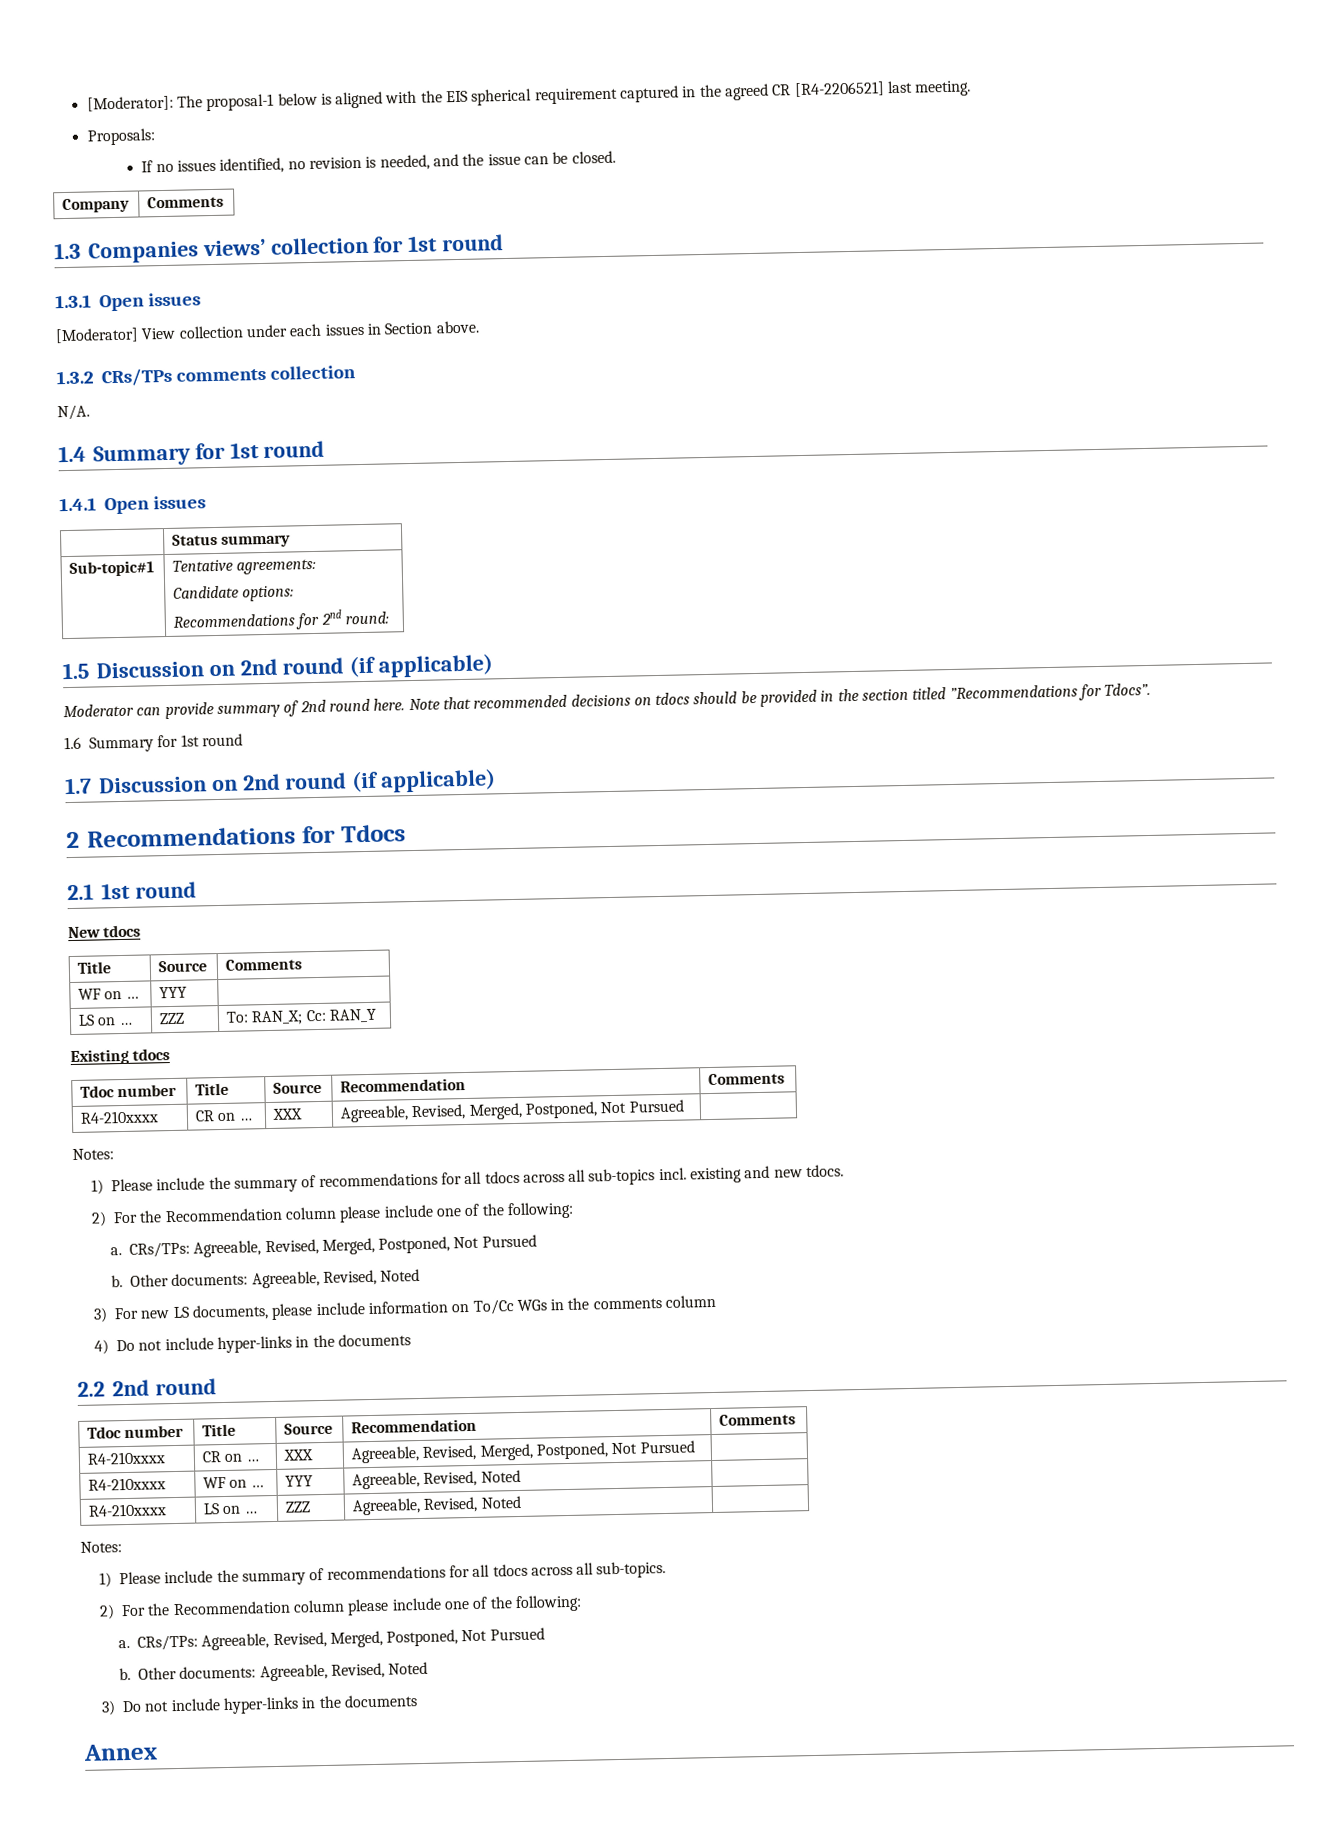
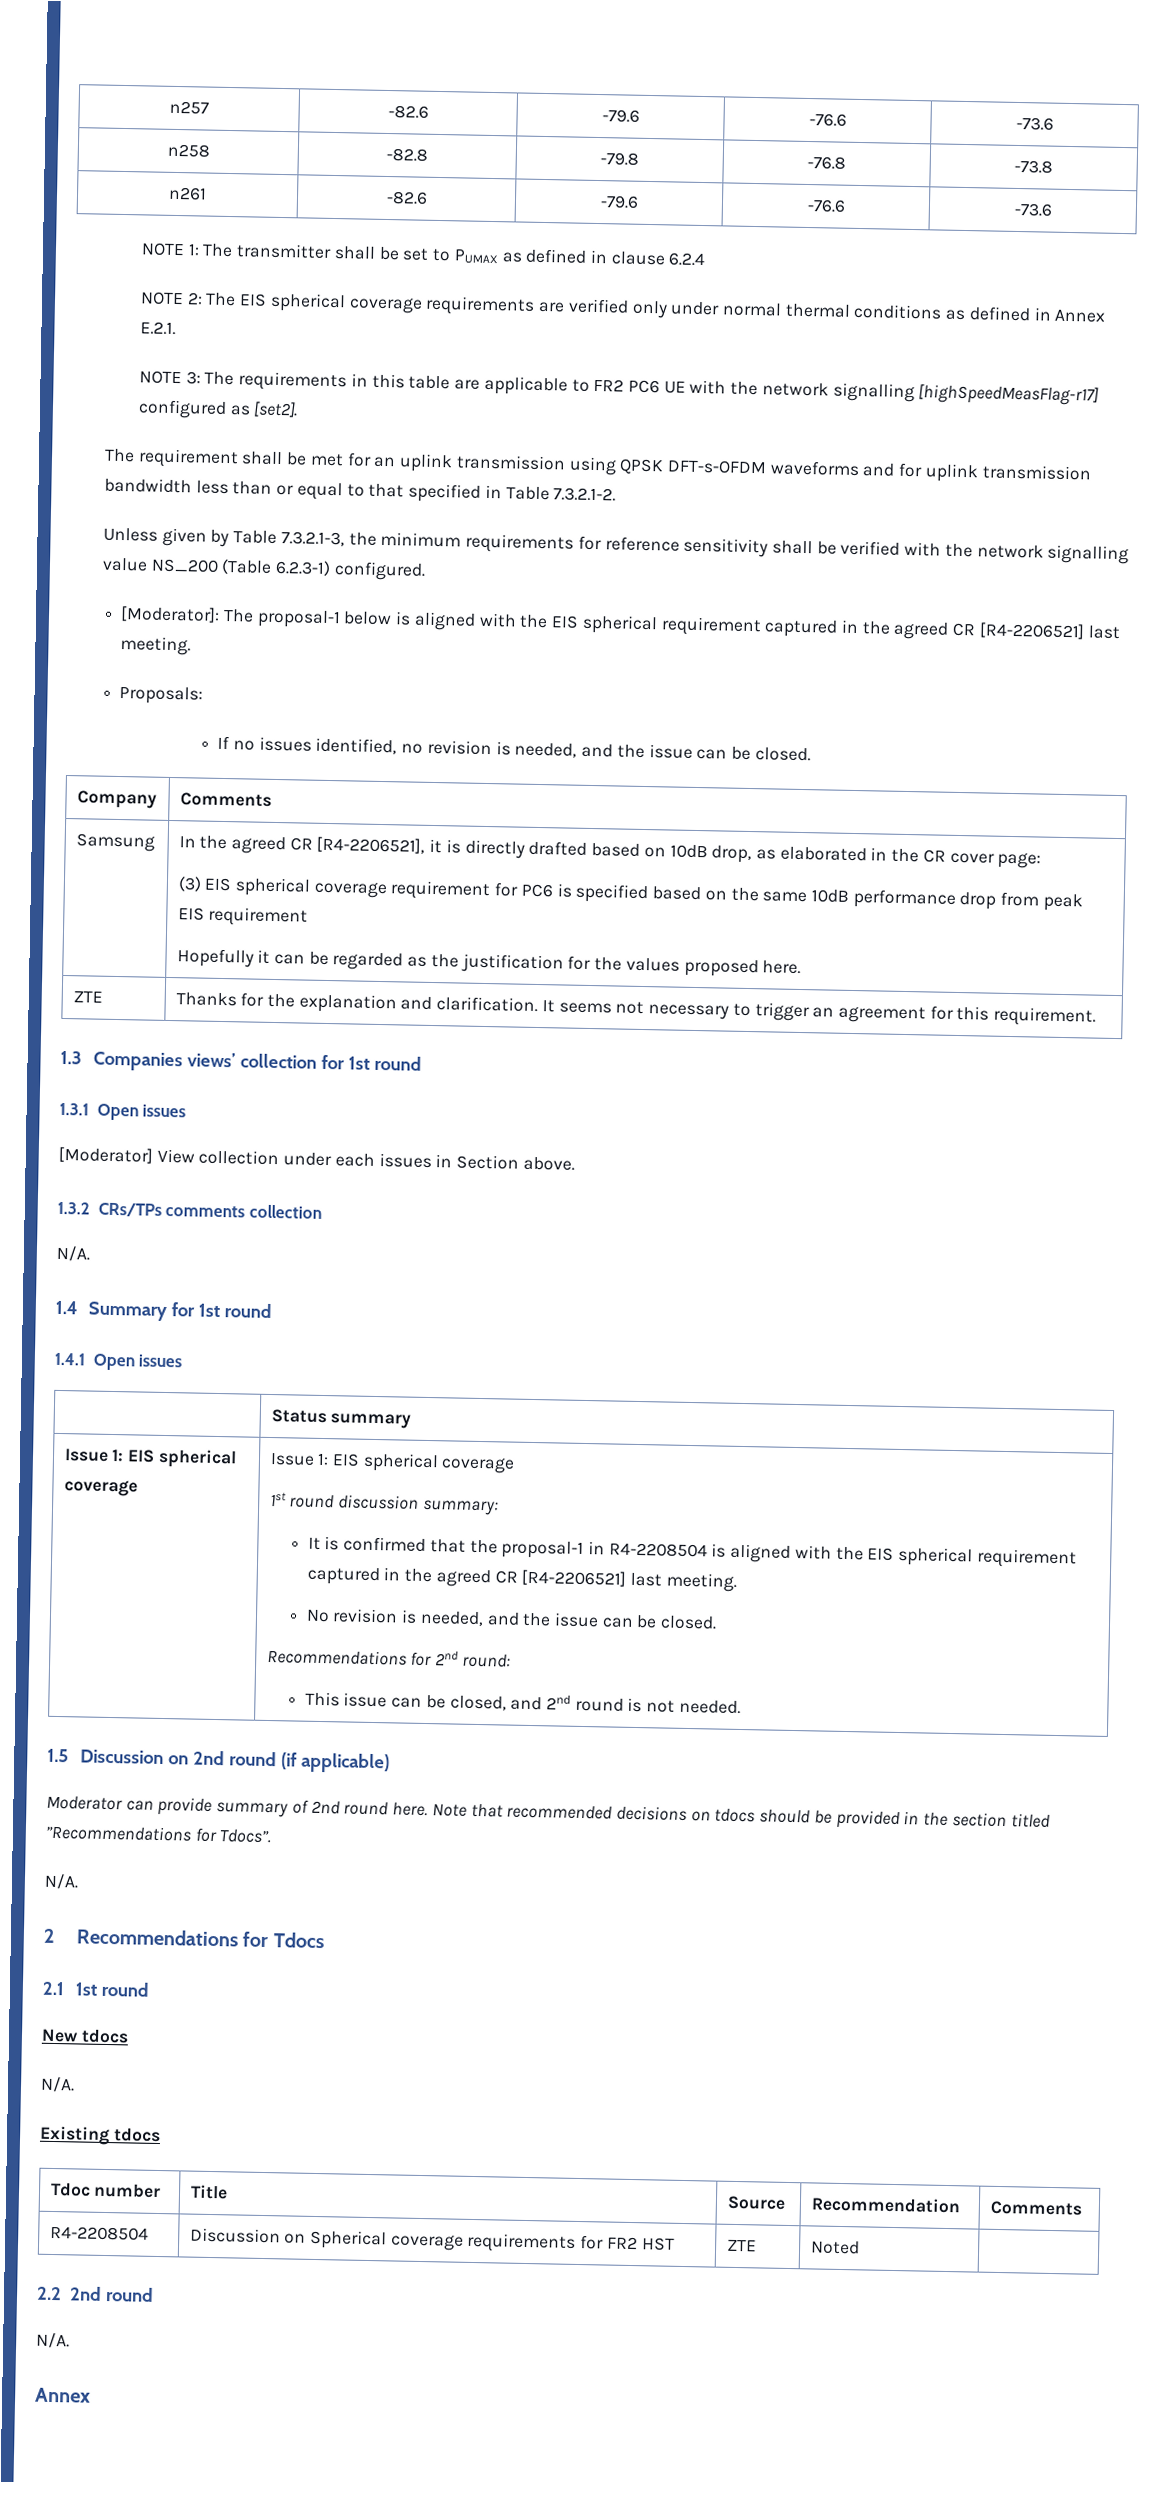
+ n257 | -82.6 | -79.6 | -76.6 | -73.6
+ n258 | -82.8 | -79.8 | -76.8 | -73.8
+ n261 | -82.6 | -79.6 | -76.6 | -73.6
+ NOTE 1: The transmitter shall be set to PUMAX as defined in clause 6.2.4
+ NOTE 2: The EIS spherical coverage requirements are verified only under normal thermal conditions as defined in Annex E.2.1.
+ NOTE 3: The requirements in this table are applicable to FR2 PC6 UE with the network signalling [highSpeedMeasFlag-r17] configured as [set2].
+ The requirement shall be met for an uplink transmission using QPSK DFT-s-OFDM waveforms and for uplink transmission bandwidth less than or equal to that specified in Table 7.3.2.1-2.
+ Unless given by Table 7.3.2.1-3, the minimum requirements for reference sensitivity shall be verified with the network signalling value NS_200 (Table 6.2.3-1) configured.
+ Samsung | In the agreed CR [R4-2206521], it is directly drafted based on 10dB drop, as elaborated in the CR cover page:
+ (3) EIS spherical coverage requirement for PC6 is specified based on the same 10dB performance drop from peak EIS requirement
+ Hopefully it can be regarded as the justification for the values proposed here.
+ ZTE | Thanks for the explanation and clarification. It seems not necessary to trigger an agreement for this requirement.
- Sub-topic#1 | Tentative agreements:
- Candidate options:
+ Issue 1: EIS spherical coverage | Issue 1: EIS spherical coverage
+ 1st round discussion summary:
+ It is confirmed that the proposal-1 in R4-2208504 is aligned with the EIS spherical requirement captured in the agreed CR [R4-2206521] last meeting.
+ No revision is needed, and the issue can be closed.
  Recommendations for 2nd round:
+ This issue can be closed, and 2nd round is not needed.
  Note that recommended decisions on tdocs should be provided in the section titled ”Recommendations for Tdocs”.
- 1.6 Summary for 1st round
- 1.7 Discussion on 2nd round (if applicable)
+ N/A.
  New tdocs
- Title | Source | Comments
- WF on … | YYY |
- LS on … | ZZZ | To: RAN_X; Cc: RAN_Y
+ N/A.
  Existing tdocs
  Tdoc number | Title | Source | Recommendation | Comments
- R4-210xxxx | CR on … | XXX | Agreeable, Revised, Merged, Postponed, Not Pursued |
- Notes:
- 1) Please include the summary of recommendations for all tdocs across all sub-topics incl. existing and new tdocs.
- 2) For the Recommendation column please include one of the following:
- a. CRs/TPs: Agreeable, Revised, Merged, Postponed, Not Pursued
- b. Other documents: Agreeable, Revised, Noted
- 3) For new LS documents, please include information on To/Cc WGs in the comments column
- 4) Do not include hyper-links in the documents
+ R4-2208504 | Discussion on Spherical coverage requirements for FR2 HST | ZTE | Noted |
  2.2 2nd round
- Tdoc number | Title | Source | Recommendation | Comments
- R4-210xxxx | CR on … | XXX | Agreeable, Revised, Merged, Postponed, Not Pursued |
- R4-210xxxx | WF on … | YYY | Agreeable, Revised, Noted |
- R4-210xxxx | LS on … | ZZZ | Agreeable, Revised, Noted |
- Notes:
- 1) Please include the summary of recommendations for all tdocs across all sub-topics.
- 2) For the Recommendation column please include one of the following:
- a. CRs/TPs: Agreeable, Revised, Merged, Postponed, Not Pursued
- b. Other documents: Agreeable, Revised, Noted
- 3) Do not include hyper-links in the documents
+ N/A.

